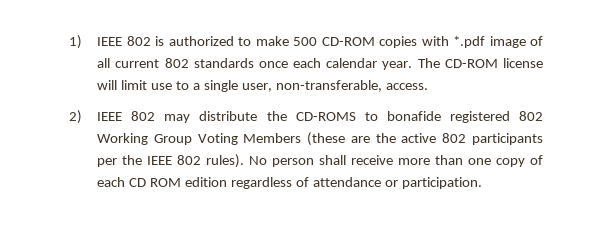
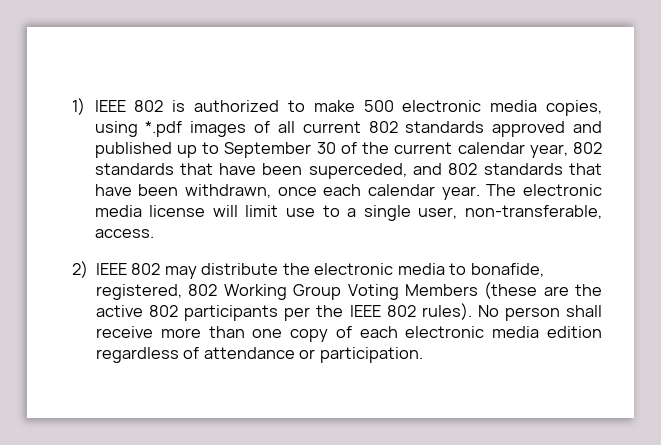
- 1) IEEE 802 is authorized to make 500 CD-ROM copies with *.pdf image of all current 802 standards once each calendar year.
+ 1) IEEE 802 is authorized to make 500 electronic media copies, using *.pdf images of all current 802 standards approved and published up to September 30 of the current calendar year, 802 standards that have been superceded, and 802 standards that have been withdrawn, once each calendar year.
- The CD-ROM license will limit use to a single user, non-transferable, access.
+ The electronic media license will limit use to a single user, non-transferable, access.
- 2) IEEE 802 may distribute the CD-ROMS to bonafide registered 802 Working Group Voting Members (these are the active 802 participants per the IEEE 802 rules).
+ 2) IEEE 802 may distribute the electronic media to bonafide, registered, 802 Working Group Voting Members (these are the active 802 participants per the IEEE 802 rules).
- No person shall receive more than one copy of each CD ROM edition regardless of attendance or participation.
+ No person shall receive more than one copy of each electronic media edition regardless of attendance or participation.

